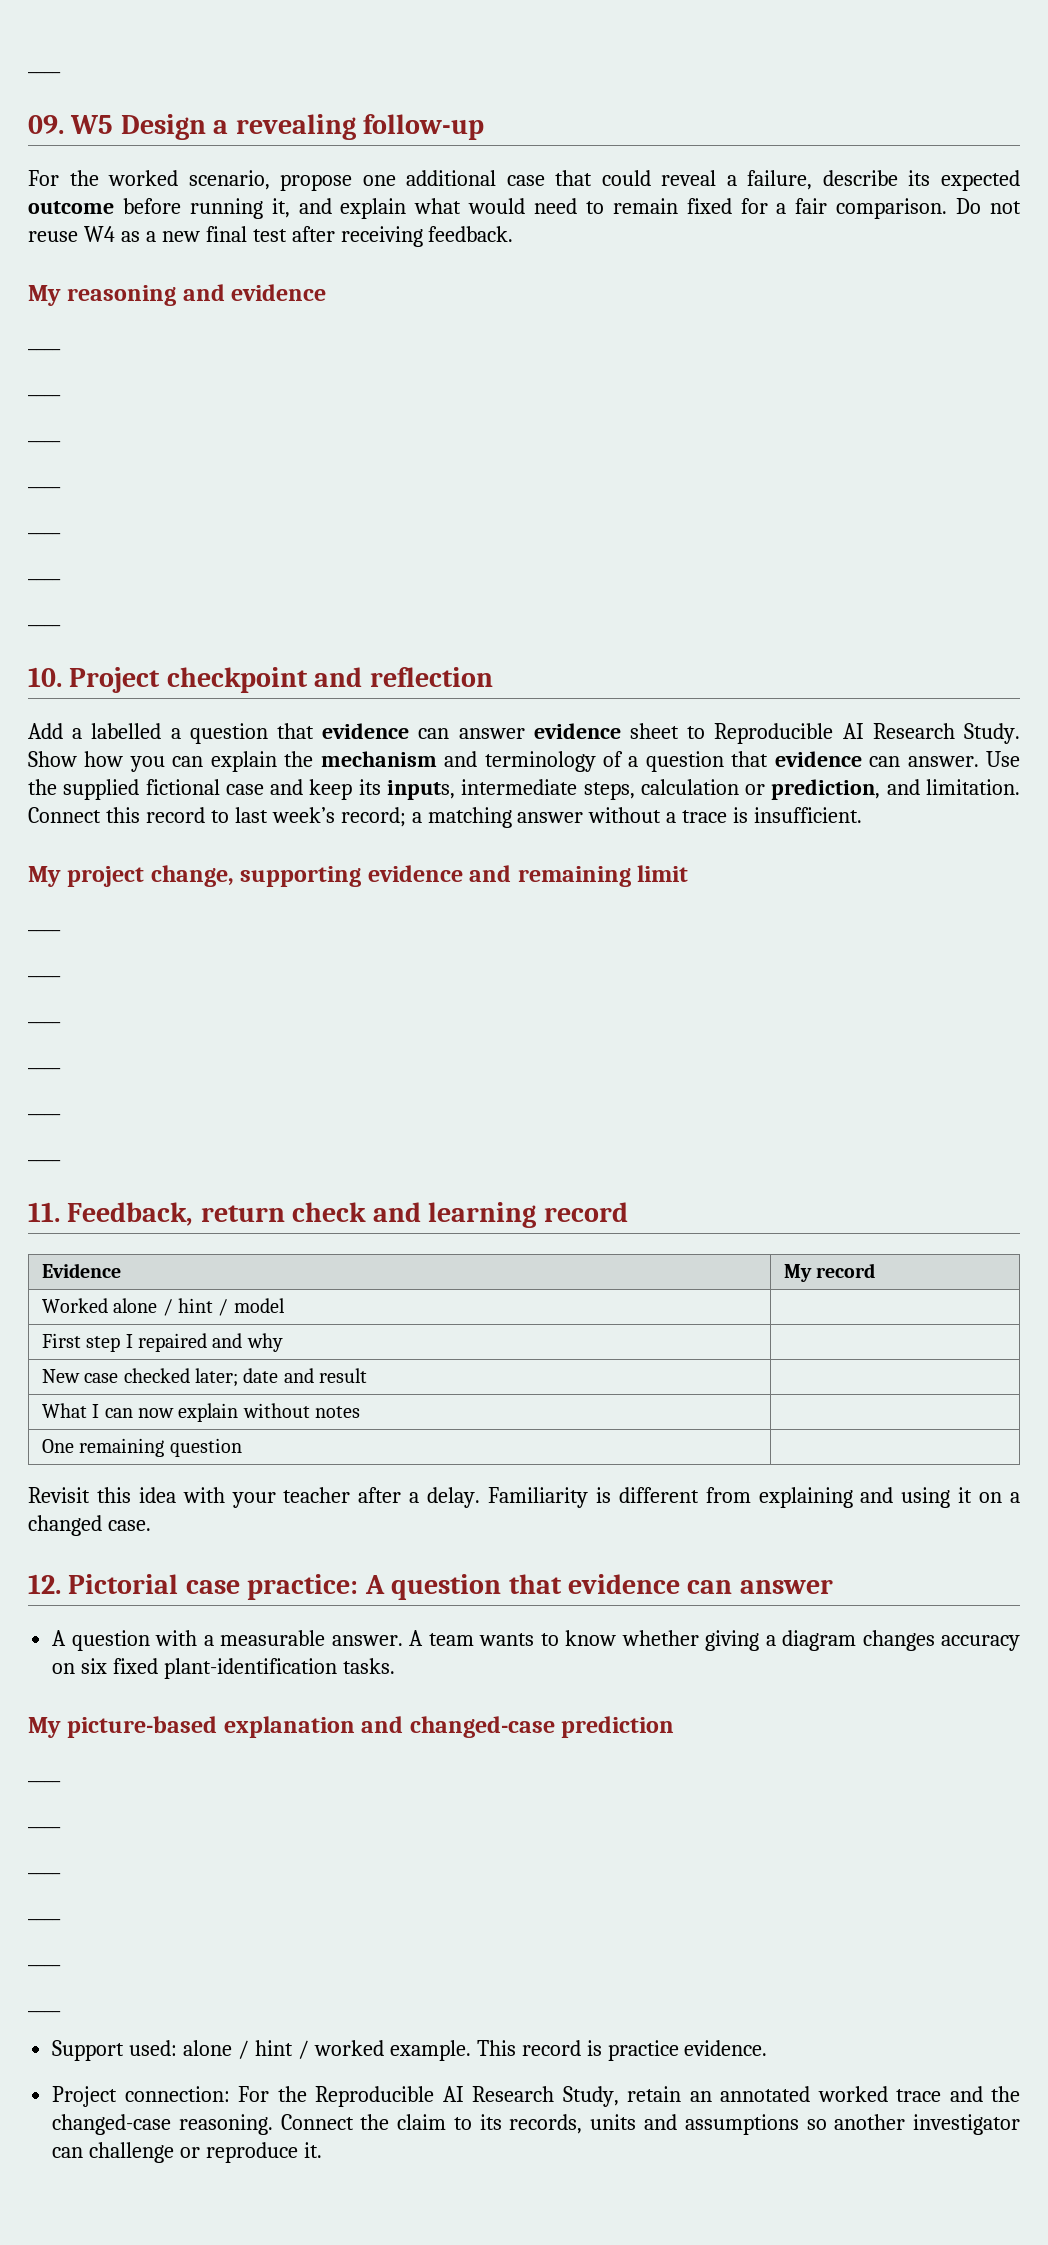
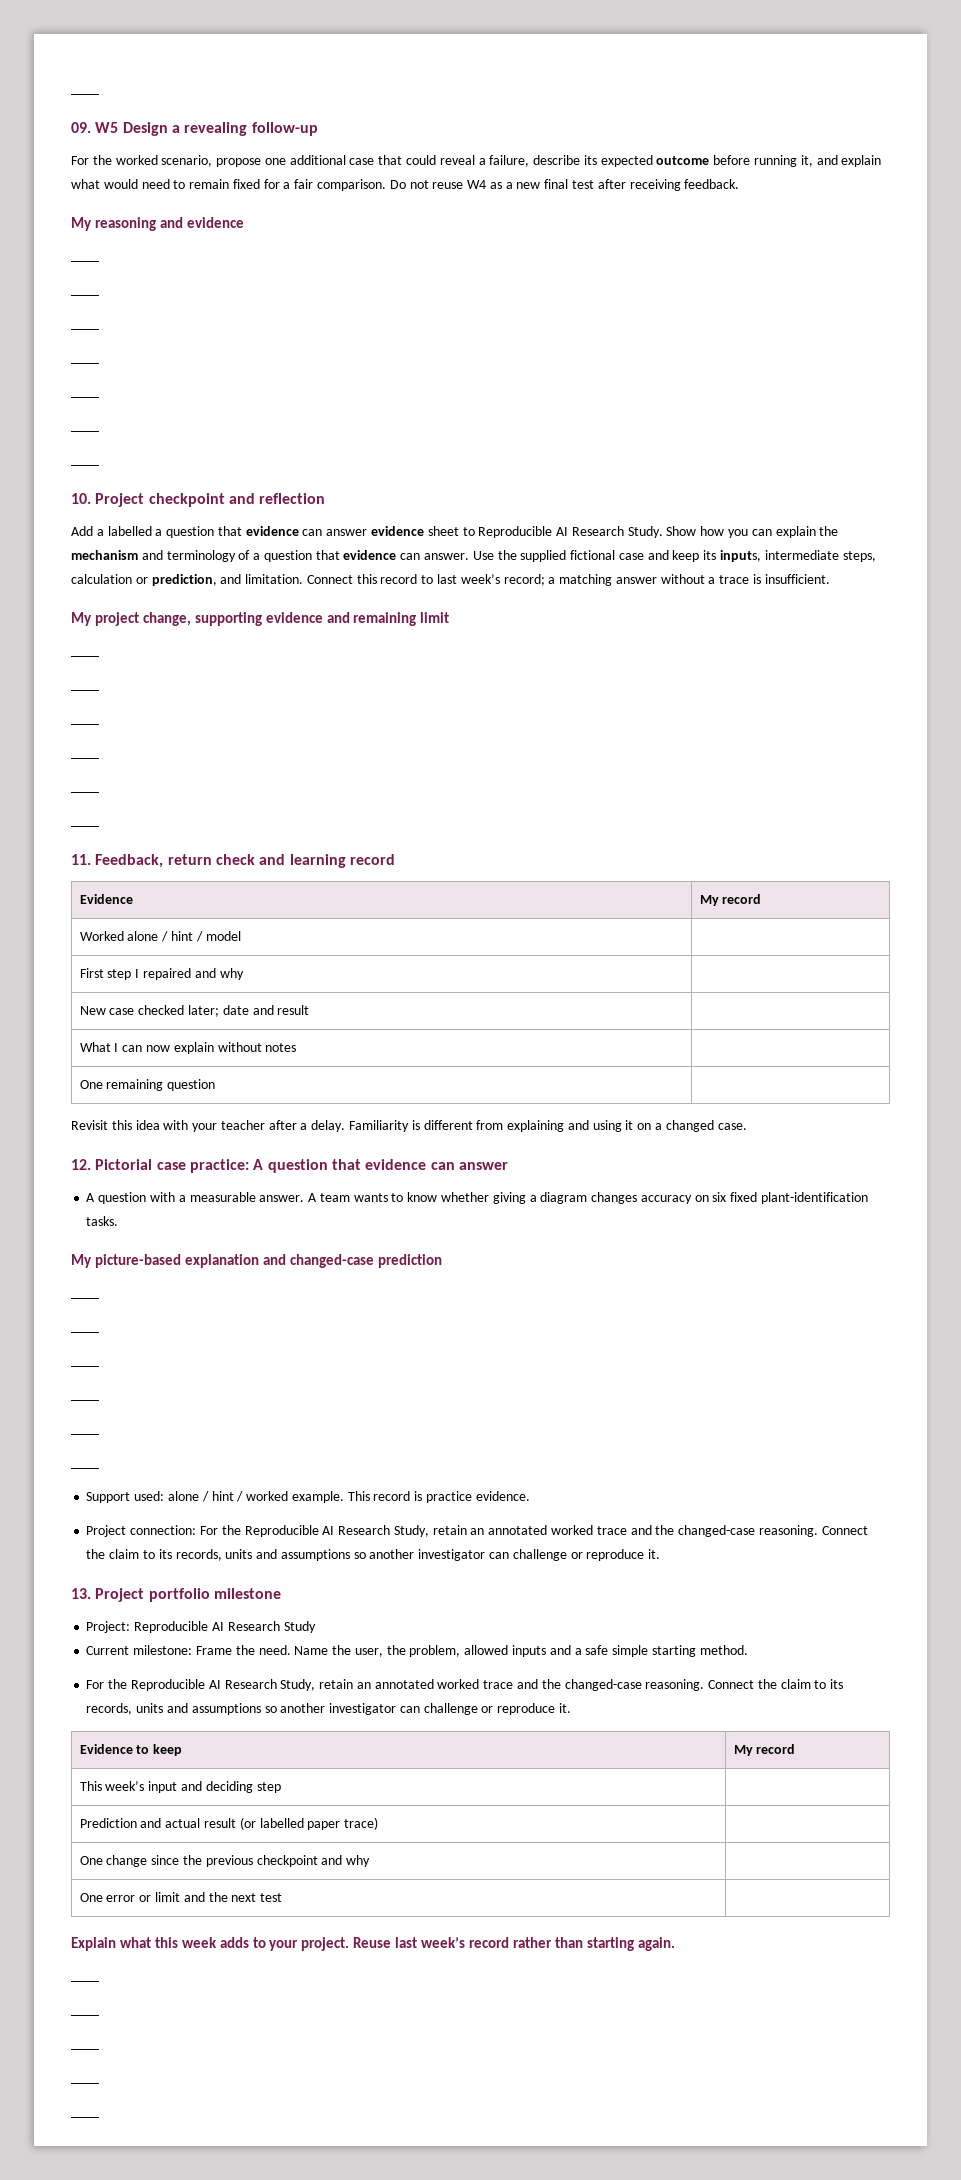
+ 13. Project portfolio milestone
+ Project: Reproducible AI Research Study
+ Current milestone: Frame the need. Name the user, the problem, allowed inputs and a safe simple starting method.
+ For the Reproducible AI Research Study, retain an annotated worked trace and the changed-case reasoning. Connect the claim to its records, units and assumptions so another investigator can challenge or reproduce it.
+ Evidence to keep | My record
+ This week’s input and deciding step |
+ Prediction and actual result (or labelled paper trace) |
+ One change since the previous checkpoint and why |
+ One error or limit and the next test |
+ Explain what this week adds to your project. Reuse last week’s record rather than starting again.
+ ____
+ ____
+ ____
+ ____
+ ____

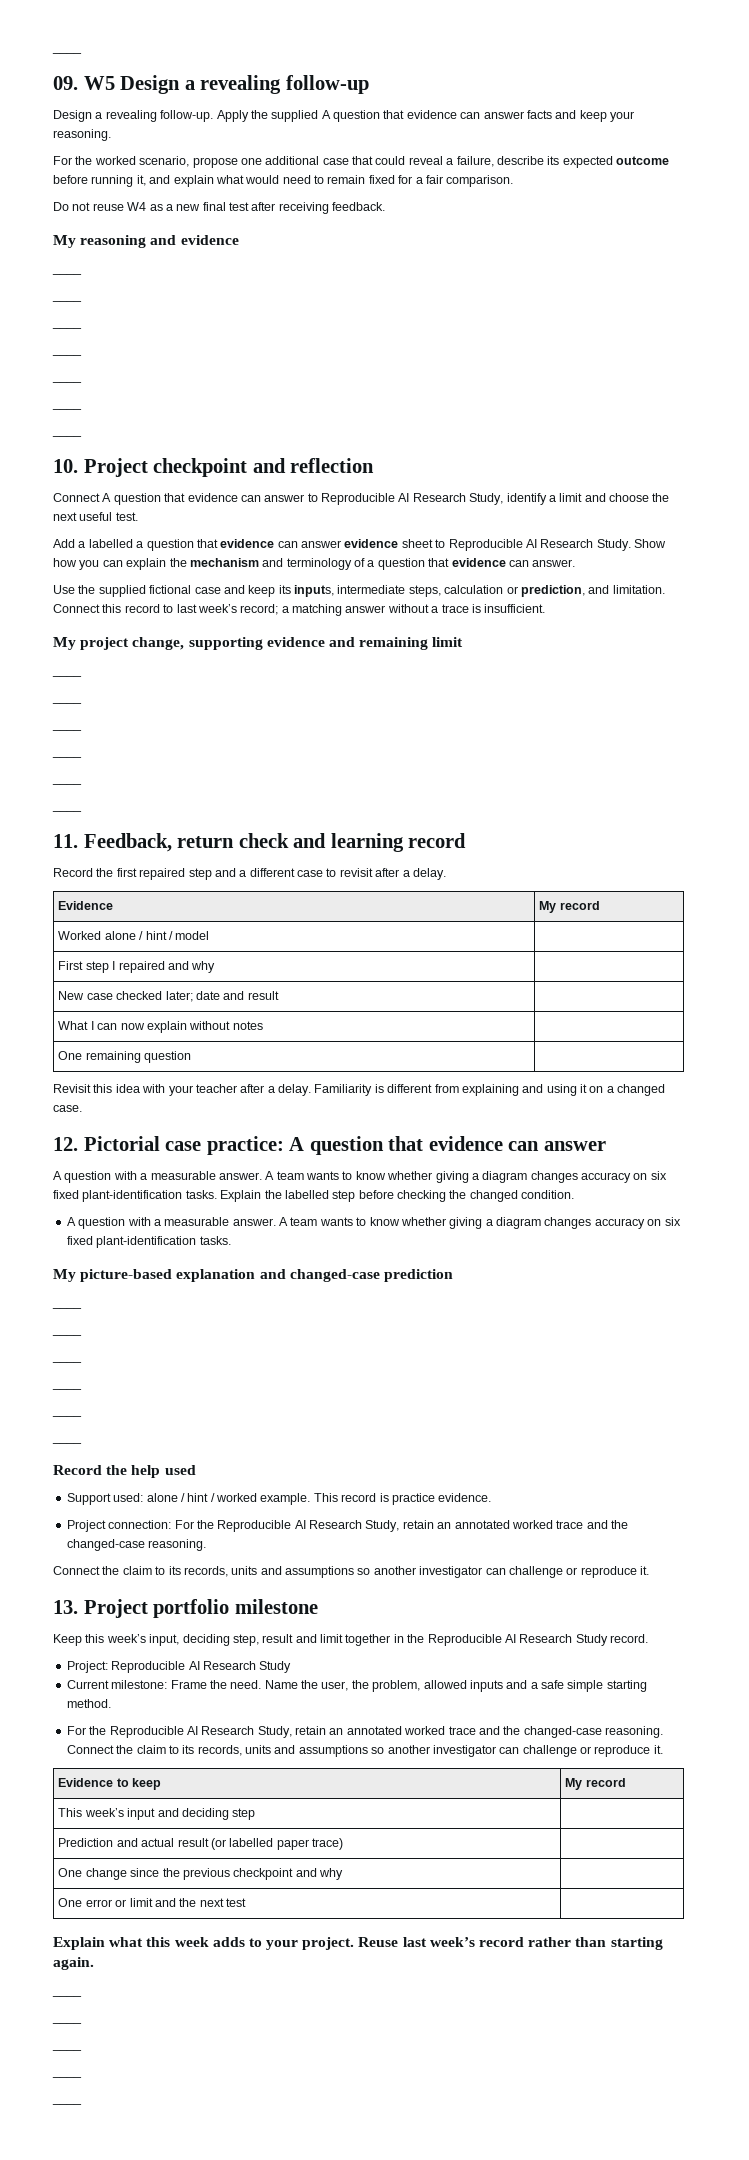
+ Design a revealing follow-up. Apply the supplied A question that evidence can answer facts and keep your reasoning.
- For the worked scenario, propose one additional case that could reveal a failure, describe its expected outcome before running it, and explain what would need to remain fixed for a fair comparison. Do not reuse W4 as a new final test after receiving feedback.
+ For the worked scenario, propose one additional case that could reveal a failure, describe its expected outcome before running it, and explain what would need to remain fixed for a fair comparison.
+ Do not reuse W4 as a new final test after receiving feedback.
+ Connect A question that evidence can answer to Reproducible AI Research Study, identify a limit and choose the next useful test.
- Show how you can explain the mechanism and terminology of a question that evidence can answer. Use the supplied fictional case and keep its inputs, intermediate steps, calculation or prediction, and limitation.
+ Show how you can explain the mechanism and terminology of a question that evidence can answer.
+ Use the supplied fictional case and keep its inputs, intermediate steps, calculation or prediction, and limitation.
+ Record the first repaired step and a different case to revisit after a delay.
+ A question with a measurable answer. A team wants to know whether giving a diagram changes accuracy on six fixed plant-identification tasks. Explain the labelled step before checking the changed condition.
+ Record the help used
- Project connection: For the Reproducible AI Research Study, retain an annotated worked trace and the changed-case reasoning. Connect the claim to its records, units and assumptions so another investigator can challenge or reproduce it.
+ Project connection: For the Reproducible AI Research Study, retain an annotated worked trace and the changed-case reasoning.
+ Connect the claim to its records, units and assumptions so another investigator can challenge or reproduce it.
+ Keep this week’s input, deciding step, result and limit together in the Reproducible AI Research Study record.

